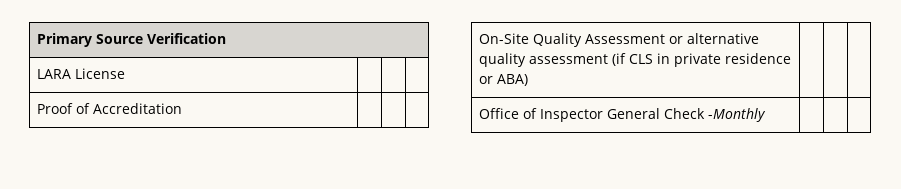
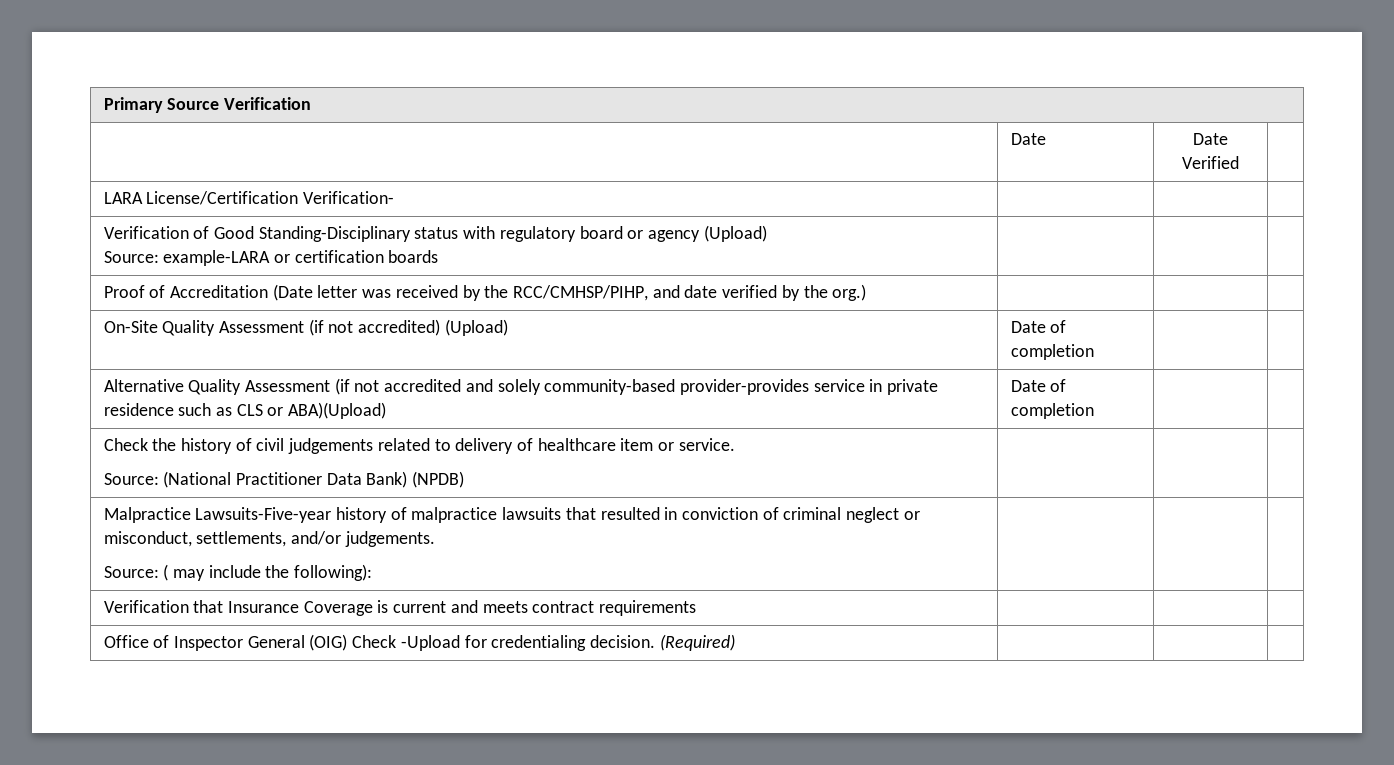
- LARA License | | |
- Proof of Accreditation | | |
- On-Site Quality Assessment or alternative quality assessment (if CLS in private residence or ABA) | | |
- Office of Inspector General Check -Monthly | | |
+ | Date | Date Verified |
+ LARA License/Certification Verification- | | |
+ Verification of Good Standing-Disciplinary status with regulatory board or agency (Upload)
+ Source: example-LARA or certification boards | | |
+ Proof of Accreditation (Date letter was received by the RCC/CMHSP/PIHP, and date verified by the org.) | | |
+ On-Site Quality Assessment (if not accredited) (Upload) | Date of completion | |
+ Alternative Quality Assessment (if not accredited and solely community-based provider-provides service in private residence such as CLS or ABA)(Upload) | Date of completion | |
+ Check the history of civil judgements related to delivery of healthcare item or service.
+ Source: (National Practitioner Data Bank) (NPDB) | | |
+ Malpractice Lawsuits-Five-year history of malpractice lawsuits that resulted in conviction of criminal neglect or misconduct, settlements, and/or judgements.
+ Source: ( may include the following): | | |
+ Verification that Insurance Coverage is current and meets contract requirements | | |
+ Office of Inspector General (OIG) Check -Upload for credentialing decision. (Required) | | |

